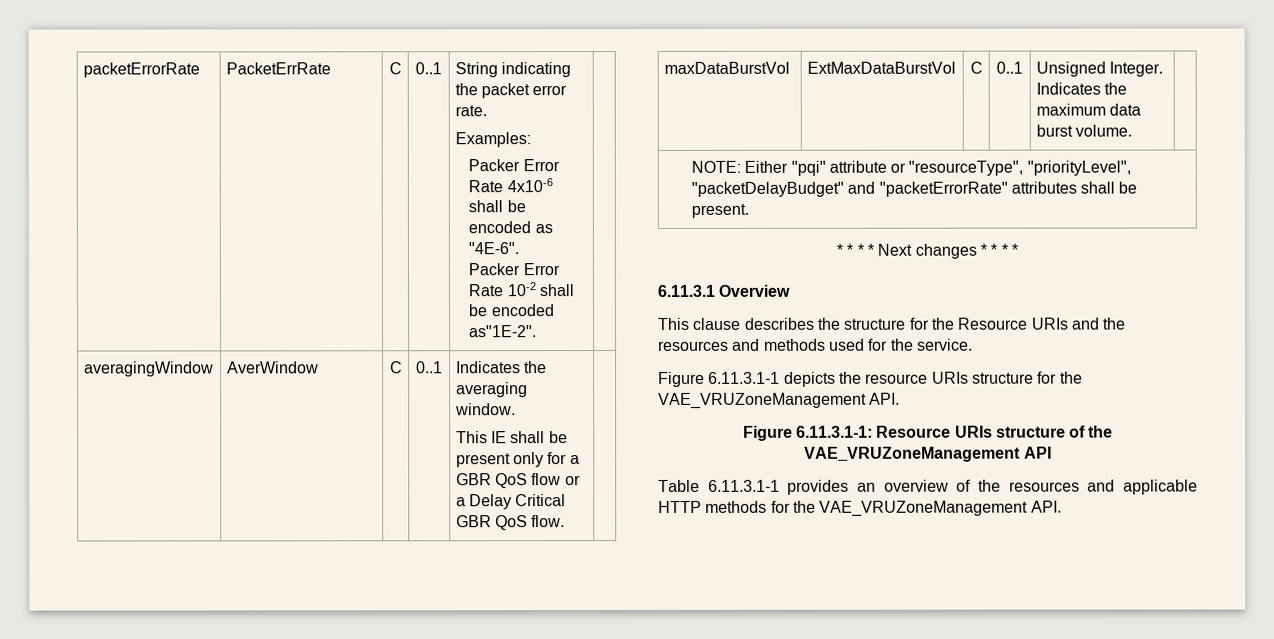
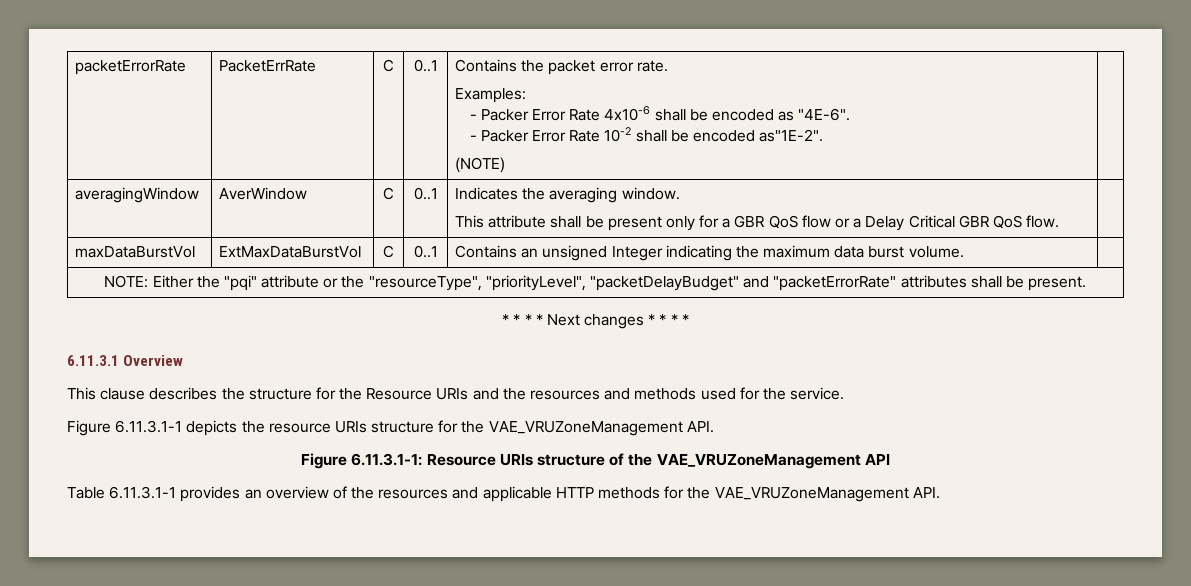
- packetErrorRate | PacketErrRate | C | 0..1 | String indicating the packet error rate.
+ packetErrorRate | PacketErrRate | C | 0..1 | Contains the packet error rate.
  Examples:
- Packer Error Rate 4x10-6 shall be encoded as "4E-6".
- Packer Error Rate 10-2 shall be encoded as"1E-2". |
+ - Packer Error Rate 4x10-6 shall be encoded as "4E-6".
+ - Packer Error Rate 10-2 shall be encoded as"1E-2".
+ (NOTE) |
  averagingWindow | AverWindow | C | 0..1 | Indicates the averaging window.
- This IE shall be present only for a GBR QoS flow or a Delay Critical GBR QoS flow. |
+ This attribute shall be present only for a GBR QoS flow or a Delay Critical GBR QoS flow. |
- maxDataBurstVol | ExtMaxDataBurstVol | C | 0..1 | Unsigned Integer. Indicates the maximum data burst volume. |
+ maxDataBurstVol | ExtMaxDataBurstVol | C | 0..1 | Contains an unsigned Integer indicating the maximum data burst volume. |
- NOTE: Either "pqi" attribute or "resourceType", "priorityLevel", "packetDelayBudget" and "packetErrorRate" attributes shall be present.
+ NOTE: Either the "pqi" attribute or the "resourceType", "priorityLevel", "packetDelayBudget" and "packetErrorRate" attributes shall be present.

